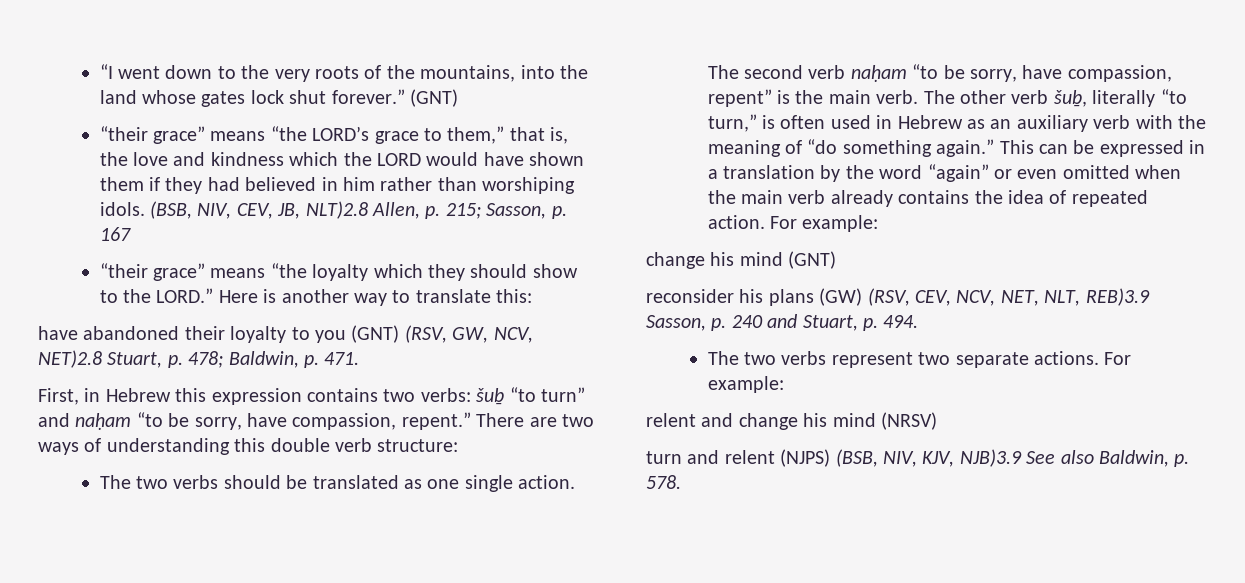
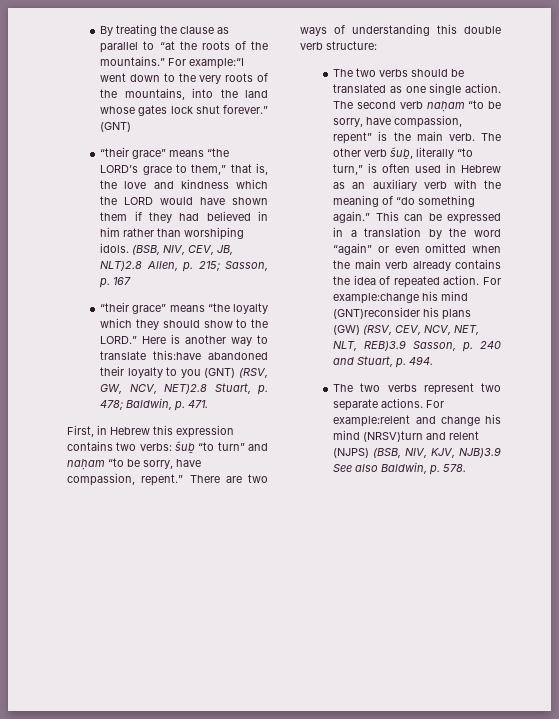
- “I went down to the very roots of the mountains, into the land whose gates lock shut forever.”
+ By treating the clause as parallel to “at the roots of the mountains.” For example:“I went down to the very roots of the mountains, into the land whose gates lock shut forever.”
- Here is another way to translate this:
- have abandoned their loyalty to you (GNT) (RSV, GW, NCV, NET)2.8 Stuart, p. 478; Baldwin, p. 471.
+ Here is another way to translate this:have abandoned their loyalty to you (GNT) (RSV, GW, NCV, NET)2.8 Stuart, p. 478; Baldwin, p. 471.
- This can be expressed in a translation by the word “again” or even omitted when the main verb already contains the idea of repeated action. For example:
- change his mind (GNT)
- reconsider his plans (GW) (RSV, CEV, NCV, NET, NLT, REB)3.9 Sasson, p. 240 and Stuart, p. 494.
+ This can be expressed in a translation by the word “again” or even omitted when the main verb already contains the idea of repeated action. For example:change his mind (GNT)reconsider his plans (GW) (RSV, CEV, NCV, NET, NLT, REB)3.9 Sasson, p. 240 and Stuart, p. 494.
- The two verbs represent two separate actions. For example:
- relent and change his mind (NRSV)
- turn and relent (NJPS) (BSB, NIV, KJV, NJB)3.9 See also Baldwin, p. 578.
+ The two verbs represent two separate actions. For example:relent and change his mind (NRSV)turn and relent (NJPS) (BSB, NIV, KJV, NJB)3.9 See also Baldwin, p. 578.

